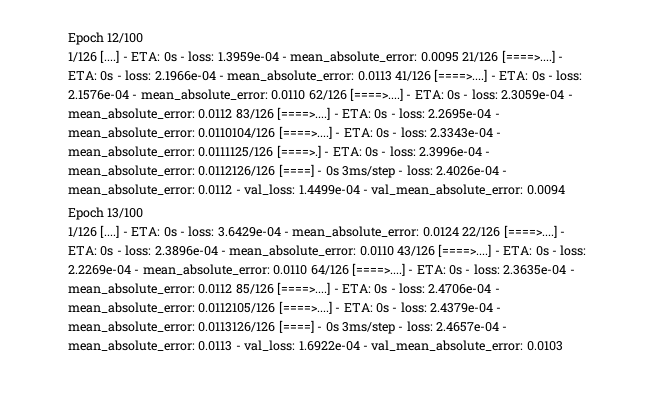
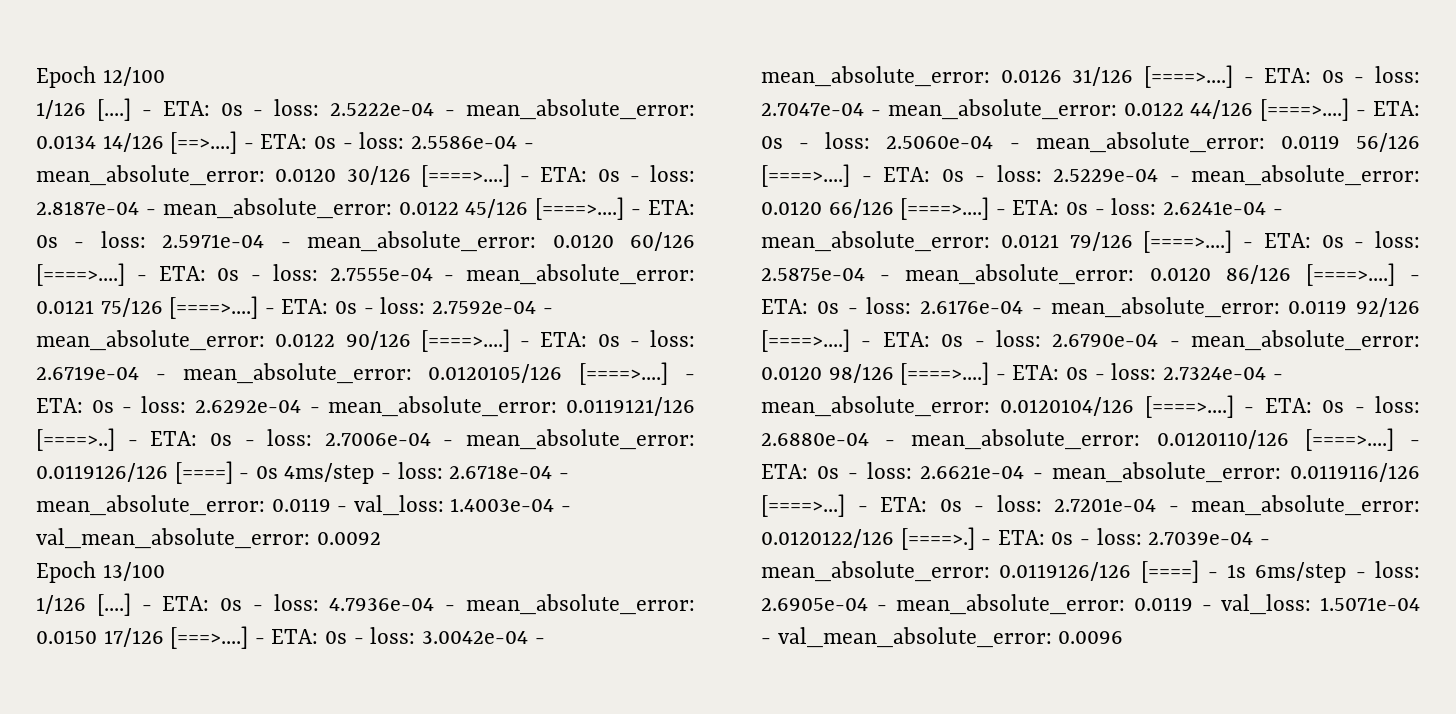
- - ETA: 0s - loss: 1.3959e-04 - mean_absolute_error: 0.0095 21/126 [====>....] - ETA: 0s - loss: 2.1966e-04 - mean_absolute_error: 0.0113 41/126 [====>....] - ETA: 0s - loss: 2.1576e-04 - mean_absolute_error: 0.0110 62/126 [====>....] - ETA: 0s - loss: 2.3059e-04 - mean_absolute_error: 0.0112 83/126 [====>....] - ETA: 0s - loss: 2.2695e-04 - mean_absolute_error: 0.0110104/126 [====>....] - ETA: 0s - loss: 2.3343e-04 - mean_absolute_error: 0.0111125/126 [====>.] - ETA: 0s - loss: 2.3996e-04 - mean_absolute_error: 0.0112126/126 [====] - 0s 3ms/step - loss: 2.4026e-04 - mean_absolute_error: 0.0112 - val_loss: 1.4499e-04 - val_mean_absolute_error: 0.0094
+ - ETA: 0s - loss: 2.5222e-04 - mean_absolute_error: 0.0134 14/126 [==>....] - ETA: 0s - loss: 2.5586e-04 - mean_absolute_error: 0.0120 30/126 [====>....] - ETA: 0s - loss: 2.8187e-04 - mean_absolute_error: 0.0122 45/126 [====>....] - ETA: 0s - loss: 2.5971e-04 - mean_absolute_error: 0.0120 60/126 [====>....] - ETA: 0s - loss: 2.7555e-04 - mean_absolute_error: 0.0121 75/126 [====>....] - ETA: 0s - loss: 2.7592e-04 - mean_absolute_error: 0.0122 90/126 [====>....] - ETA: 0s - loss: 2.6719e-04 - mean_absolute_error: 0.0120105/126 [====>....] - ETA: 0s - loss: 2.6292e-04 - mean_absolute_error: 0.0119121/126 [====>..] - ETA: 0s - loss: 2.7006e-04 - mean_absolute_error: 0.0119126/126 [====] - 0s 4ms/step - loss: 2.6718e-04 - mean_absolute_error: 0.0119 - val_loss: 1.4003e-04 - val_mean_absolute_error: 0.0092
- - ETA: 0s - loss: 3.6429e-04 - mean_absolute_error: 0.0124 22/126 [====>....] - ETA: 0s - loss: 2.3896e-04 - mean_absolute_error: 0.0110 43/126 [====>....] - ETA: 0s - loss: 2.2269e-04 - mean_absolute_error: 0.0110 64/126 [====>....] - ETA: 0s - loss: 2.3635e-04 - mean_absolute_error: 0.0112 85/126 [====>....] - ETA: 0s - loss: 2.4706e-04 - mean_absolute_error: 0.0112105/126 [====>....] - ETA: 0s - loss: 2.4379e-04 - mean_absolute_error: 0.0113126/126 [====] - 0s 3ms/step - loss: 2.4657e-04 - mean_absolute_error: 0.0113 - val_loss: 1.6922e-04 - val_mean_absolute_error: 0.0103
+ - ETA: 0s - loss: 4.7936e-04 - mean_absolute_error: 0.0150 17/126 [===>....] - ETA: 0s - loss: 3.0042e-04 - mean_absolute_error: 0.0126 31/126 [====>....] - ETA: 0s - loss: 2.7047e-04 - mean_absolute_error: 0.0122 44/126 [====>....] - ETA: 0s - loss: 2.5060e-04 - mean_absolute_error: 0.0119 56/126 [====>....] - ETA: 0s - loss: 2.5229e-04 - mean_absolute_error: 0.0120 66/126 [====>....] - ETA: 0s - loss: 2.6241e-04 - mean_absolute_error: 0.0121 79/126 [====>....] - ETA: 0s - loss: 2.5875e-04 - mean_absolute_error: 0.0120 86/126 [====>....] - ETA: 0s - loss: 2.6176e-04 - mean_absolute_error: 0.0119 92/126 [====>....] - ETA: 0s - loss: 2.6790e-04 - mean_absolute_error: 0.0120 98/126 [====>....] - ETA: 0s - loss: 2.7324e-04 - mean_absolute_error: 0.0120104/126 [====>....] - ETA: 0s - loss: 2.6880e-04 - mean_absolute_error: 0.0120110/126 [====>....] - ETA: 0s - loss: 2.6621e-04 - mean_absolute_error: 0.0119116/126 [====>...] - ETA: 0s - loss: 2.7201e-04 - mean_absolute_error: 0.0120122/126 [====>.] - ETA: 0s - loss: 2.7039e-04 - mean_absolute_error: 0.0119126/126 [====] - 1s 6ms/step - loss: 2.6905e-04 - mean_absolute_error: 0.0119 - val_loss: 1.5071e-04 - val_mean_absolute_error: 0.0096

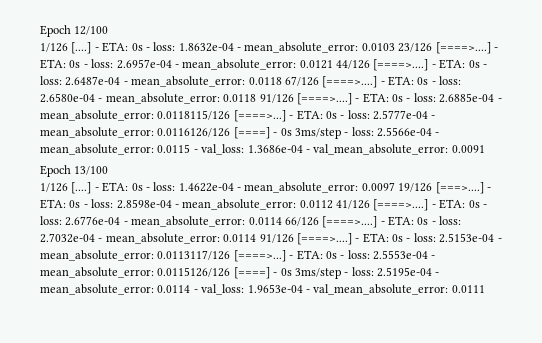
- - ETA: 0s - loss: 2.5222e-04 - mean_absolute_error: 0.0134 14/126 [==>....] - ETA: 0s - loss: 2.5586e-04 - mean_absolute_error: 0.0120 30/126 [====>....] - ETA: 0s - loss: 2.8187e-04 - mean_absolute_error: 0.0122 45/126 [====>....] - ETA: 0s - loss: 2.5971e-04 - mean_absolute_error: 0.0120 60/126 [====>....] - ETA: 0s - loss: 2.7555e-04 - mean_absolute_error: 0.0121 75/126 [====>....] - ETA: 0s - loss: 2.7592e-04 - mean_absolute_error: 0.0122 90/126 [====>....] - ETA: 0s - loss: 2.6719e-04 - mean_absolute_error: 0.0120105/126 [====>....] - ETA: 0s - loss: 2.6292e-04 - mean_absolute_error: 0.0119121/126 [====>..] - ETA: 0s - loss: 2.7006e-04 - mean_absolute_error: 0.0119126/126 [====] - 0s 4ms/step - loss: 2.6718e-04 - mean_absolute_error: 0.0119 - val_loss: 1.4003e-04 - val_mean_absolute_error: 0.0092
+ - ETA: 0s - loss: 1.8632e-04 - mean_absolute_error: 0.0103 23/126 [====>....] - ETA: 0s - loss: 2.6957e-04 - mean_absolute_error: 0.0121 44/126 [====>....] - ETA: 0s - loss: 2.6487e-04 - mean_absolute_error: 0.0118 67/126 [====>....] - ETA: 0s - loss: 2.6580e-04 - mean_absolute_error: 0.0118 91/126 [====>....] - ETA: 0s - loss: 2.6885e-04 - mean_absolute_error: 0.0118115/126 [====>...] - ETA: 0s - loss: 2.5777e-04 - mean_absolute_error: 0.0116126/126 [====] - 0s 3ms/step - loss: 2.5566e-04 - mean_absolute_error: 0.0115 - val_loss: 1.3686e-04 - val_mean_absolute_error: 0.0091
- - ETA: 0s - loss: 4.7936e-04 - mean_absolute_error: 0.0150 17/126 [===>....]
+ - ETA: 0s - loss: 1.4622e-04 - mean_absolute_error: 0.0097 19/126 [===>....]
- - ETA: 0s - loss: 3.0042e-04 - mean_absolute_error: 0.0126 31/126 [====>....] - ETA: 0s - loss: 2.7047e-04 - mean_absolute_error: 0.0122 44/126 [====>....] - ETA: 0s - loss: 2.5060e-04 - mean_absolute_error: 0.0119 56/126 [====>....] - ETA: 0s - loss: 2.5229e-04 - mean_absolute_error: 0.0120 66/126 [====>....]
+ - ETA: 0s - loss: 2.8598e-04 - mean_absolute_error: 0.0112 41/126 [====>....] - ETA: 0s - loss: 2.6776e-04 - mean_absolute_error: 0.0114 66/126 [====>....]
- - ETA: 0s - loss: 2.6241e-04 - mean_absolute_error: 0.0121 79/126 [====>....] - ETA: 0s - loss: 2.5875e-04 - mean_absolute_error: 0.0120 86/126 [====>....] - ETA: 0s - loss: 2.6176e-04 - mean_absolute_error: 0.0119 92/126 [====>....] - ETA: 0s - loss: 2.6790e-04 - mean_absolute_error: 0.0120 98/126 [====>....] - ETA: 0s - loss: 2.7324e-04 - mean_absolute_error: 0.0120104/126 [====>....] - ETA: 0s - loss: 2.6880e-04 - mean_absolute_error: 0.0120110/126 [====>....] - ETA: 0s - loss: 2.6621e-04 - mean_absolute_error: 0.0119116/126 [====>...] - ETA: 0s - loss: 2.7201e-04 - mean_absolute_error: 0.0120122/126 [====>.] - ETA: 0s - loss: 2.7039e-04 - mean_absolute_error: 0.0119126/126 [====] - 1s 6ms/step - loss: 2.6905e-04 - mean_absolute_error: 0.0119 - val_loss: 1.5071e-04 - val_mean_absolute_error: 0.0096
+ - ETA: 0s - loss: 2.7032e-04 - mean_absolute_error: 0.0114 91/126 [====>....] - ETA: 0s - loss: 2.5153e-04 - mean_absolute_error: 0.0113117/126 [====>...] - ETA: 0s - loss: 2.5553e-04 - mean_absolute_error: 0.0115126/126 [====] - 0s 3ms/step - loss: 2.5195e-04 - mean_absolute_error: 0.0114 - val_loss: 1.9653e-04 - val_mean_absolute_error: 0.0111

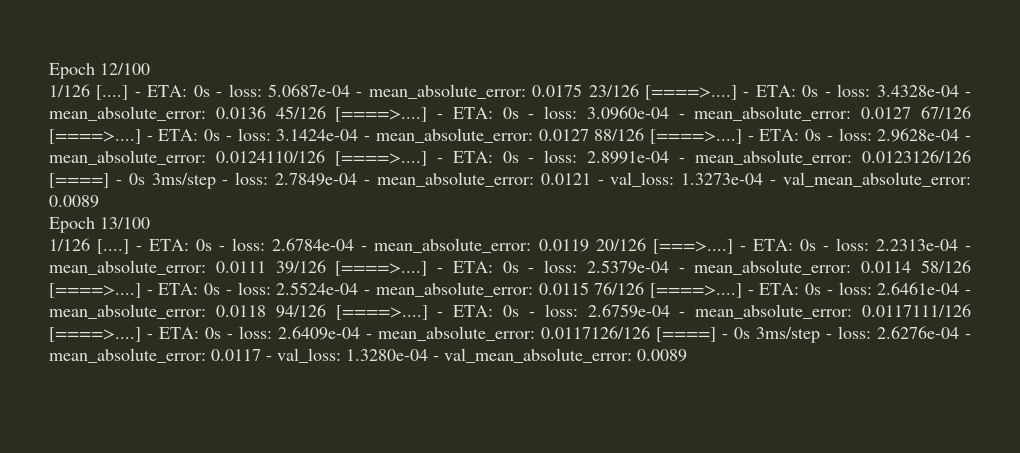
- - ETA: 0s - loss: 1.8632e-04 - mean_absolute_error: 0.0103 23/126 [====>....]
+ - ETA: 0s - loss: 5.0687e-04 - mean_absolute_error: 0.0175 23/126 [====>....]
- - ETA: 0s - loss: 2.6957e-04 - mean_absolute_error: 0.0121 44/126 [====>....] - ETA: 0s - loss: 2.6487e-04 - mean_absolute_error: 0.0118 67/126 [====>....]
+ - ETA: 0s - loss: 3.4328e-04 - mean_absolute_error: 0.0136 45/126 [====>....] - ETA: 0s - loss: 3.0960e-04 - mean_absolute_error: 0.0127 67/126 [====>....]
- - ETA: 0s - loss: 2.6580e-04 - mean_absolute_error: 0.0118 91/126 [====>....] - ETA: 0s - loss: 2.6885e-04 - mean_absolute_error: 0.0118115/126 [====>...] - ETA: 0s - loss: 2.5777e-04 - mean_absolute_error: 0.0116126/126 [====] - 0s 3ms/step - loss: 2.5566e-04 - mean_absolute_error: 0.0115 - val_loss: 1.3686e-04 - val_mean_absolute_error: 0.0091
+ - ETA: 0s - loss: 3.1424e-04 - mean_absolute_error: 0.0127 88/126 [====>....] - ETA: 0s - loss: 2.9628e-04 - mean_absolute_error: 0.0124110/126 [====>....] - ETA: 0s - loss: 2.8991e-04 - mean_absolute_error: 0.0123126/126 [====] - 0s 3ms/step - loss: 2.7849e-04 - mean_absolute_error: 0.0121 - val_loss: 1.3273e-04 - val_mean_absolute_error: 0.0089
- - ETA: 0s - loss: 1.4622e-04 - mean_absolute_error: 0.0097 19/126 [===>....]
+ - ETA: 0s - loss: 2.6784e-04 - mean_absolute_error: 0.0119 20/126 [===>....]
- - ETA: 0s - loss: 2.8598e-04 - mean_absolute_error: 0.0112 41/126 [====>....] - ETA: 0s - loss: 2.6776e-04 - mean_absolute_error: 0.0114 66/126 [====>....] - ETA: 0s - loss: 2.7032e-04 - mean_absolute_error: 0.0114 91/126 [====>....] - ETA: 0s - loss: 2.5153e-04 - mean_absolute_error: 0.0113117/126 [====>...] - ETA: 0s - loss: 2.5553e-04 - mean_absolute_error: 0.0115126/126 [====] - 0s 3ms/step - loss: 2.5195e-04 - mean_absolute_error: 0.0114 - val_loss: 1.9653e-04 - val_mean_absolute_error: 0.0111
+ - ETA: 0s - loss: 2.2313e-04 - mean_absolute_error: 0.0111 39/126 [====>....] - ETA: 0s - loss: 2.5379e-04 - mean_absolute_error: 0.0114 58/126 [====>....] - ETA: 0s - loss: 2.5524e-04 - mean_absolute_error: 0.0115 76/126 [====>....] - ETA: 0s - loss: 2.6461e-04 - mean_absolute_error: 0.0118 94/126 [====>....] - ETA: 0s - loss: 2.6759e-04 - mean_absolute_error: 0.0117111/126 [====>....] - ETA: 0s - loss: 2.6409e-04 - mean_absolute_error: 0.0117126/126 [====] - 0s 3ms/step - loss: 2.6276e-04 - mean_absolute_error: 0.0117 - val_loss: 1.3280e-04 - val_mean_absolute_error: 0.0089

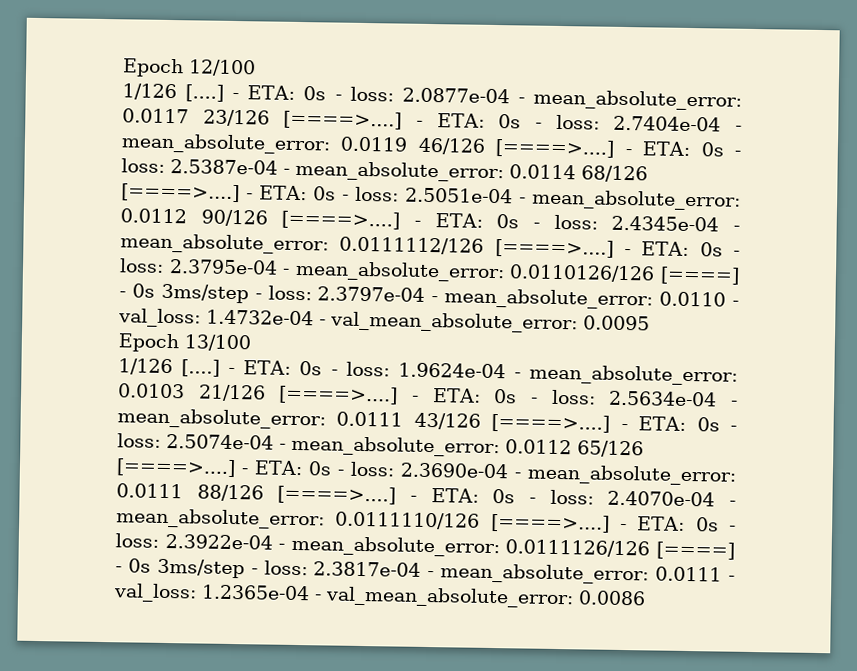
- - ETA: 0s - loss: 5.0687e-04 - mean_absolute_error: 0.0175 23/126 [====>....]
+ - ETA: 0s - loss: 2.0877e-04 - mean_absolute_error: 0.0117 23/126 [====>....]
- - ETA: 0s - loss: 3.4328e-04 - mean_absolute_error: 0.0136 45/126 [====>....] - ETA: 0s - loss: 3.0960e-04 - mean_absolute_error: 0.0127 67/126 [====>....] - ETA: 0s - loss: 3.1424e-04 - mean_absolute_error: 0.0127 88/126 [====>....] - ETA: 0s - loss: 2.9628e-04 - mean_absolute_error: 0.0124110/126 [====>....] - ETA: 0s - loss: 2.8991e-04 - mean_absolute_error: 0.0123126/126 [====] - 0s 3ms/step - loss: 2.7849e-04 - mean_absolute_error: 0.0121 - val_loss: 1.3273e-04 - val_mean_absolute_error: 0.0089
+ - ETA: 0s - loss: 2.7404e-04 - mean_absolute_error: 0.0119 46/126 [====>....] - ETA: 0s - loss: 2.5387e-04 - mean_absolute_error: 0.0114 68/126 [====>....] - ETA: 0s - loss: 2.5051e-04 - mean_absolute_error: 0.0112 90/126 [====>....] - ETA: 0s - loss: 2.4345e-04 - mean_absolute_error: 0.0111112/126 [====>....] - ETA: 0s - loss: 2.3795e-04 - mean_absolute_error: 0.0110126/126 [====] - 0s 3ms/step - loss: 2.3797e-04 - mean_absolute_error: 0.0110 - val_loss: 1.4732e-04 - val_mean_absolute_error: 0.0095
- - ETA: 0s - loss: 2.6784e-04 - mean_absolute_error: 0.0119 20/126 [===>....] - ETA: 0s - loss: 2.2313e-04 - mean_absolute_error: 0.0111 39/126 [====>....] - ETA: 0s - loss: 2.5379e-04 - mean_absolute_error: 0.0114 58/126 [====>....] - ETA: 0s - loss: 2.5524e-04 - mean_absolute_error: 0.0115 76/126 [====>....] - ETA: 0s - loss: 2.6461e-04 - mean_absolute_error: 0.0118 94/126 [====>....] - ETA: 0s - loss: 2.6759e-04 - mean_absolute_error: 0.0117111/126 [====>....] - ETA: 0s - loss: 2.6409e-04 - mean_absolute_error: 0.0117126/126 [====] - 0s 3ms/step - loss: 2.6276e-04 - mean_absolute_error: 0.0117 - val_loss: 1.3280e-04 - val_mean_absolute_error: 0.0089
+ - ETA: 0s - loss: 1.9624e-04 - mean_absolute_error: 0.0103 21/126 [====>....] - ETA: 0s - loss: 2.5634e-04 - mean_absolute_error: 0.0111 43/126 [====>....] - ETA: 0s - loss: 2.5074e-04 - mean_absolute_error: 0.0112 65/126 [====>....] - ETA: 0s - loss: 2.3690e-04 - mean_absolute_error: 0.0111 88/126 [====>....] - ETA: 0s - loss: 2.4070e-04 - mean_absolute_error: 0.0111110/126 [====>....] - ETA: 0s - loss: 2.3922e-04 - mean_absolute_error: 0.0111126/126 [====] - 0s 3ms/step - loss: 2.3817e-04 - mean_absolute_error: 0.0111 - val_loss: 1.2365e-04 - val_mean_absolute_error: 0.0086

